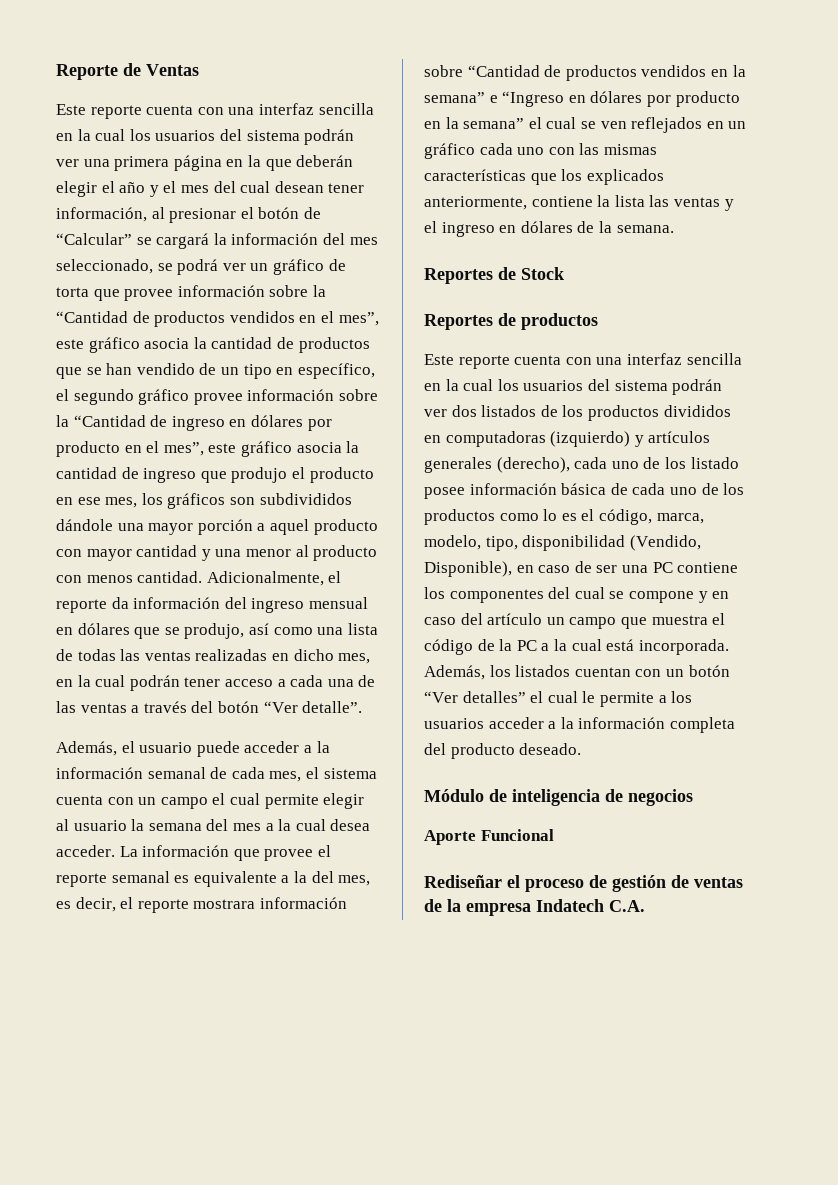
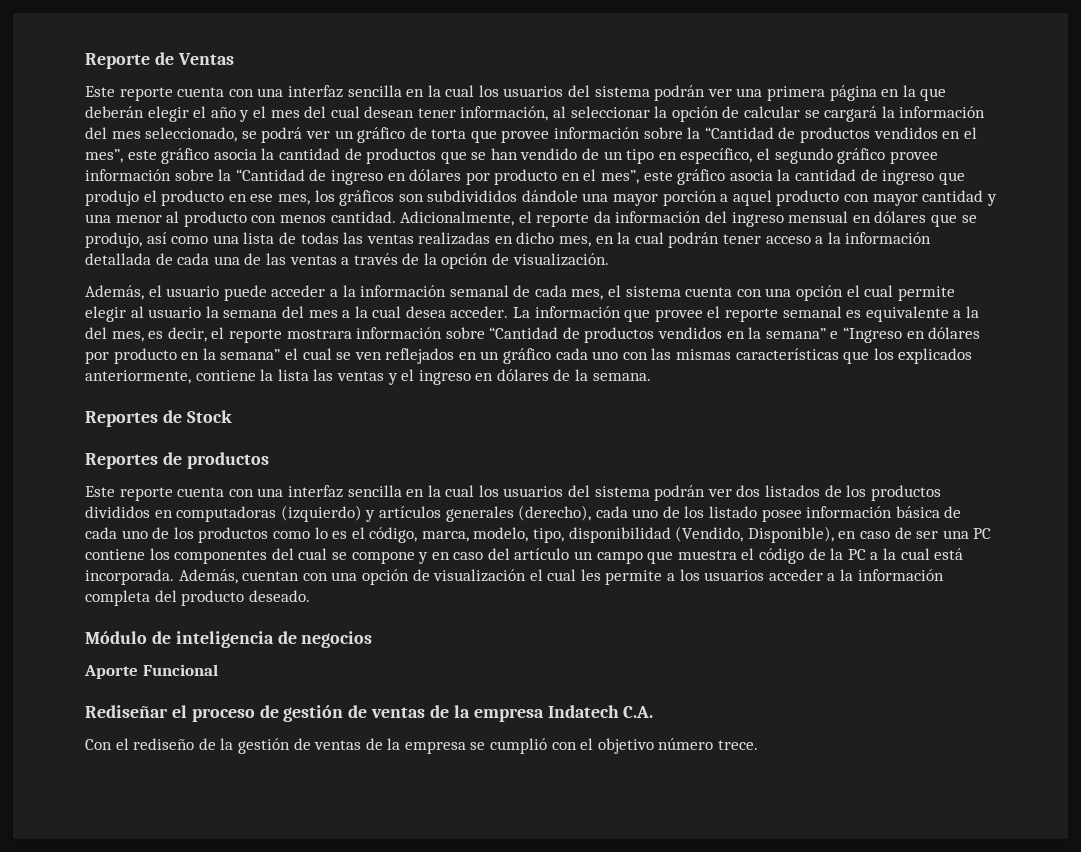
- Este reporte cuenta con una interfaz sencilla en la cual los usuarios del sistema podrán ver una primera página en la que deberán elegir el año y el mes del cual desean tener información, al presionar el botón de “Calcular” se cargará la información del mes seleccionado, se podrá ver un gráfico de torta que provee información sobre la “Cantidad de productos vendidos en el mes”, este gráfico asocia la cantidad de productos que se han vendido de un tipo en específico, el segundo gráfico provee información sobre la “Cantidad de ingreso en dólares por producto en el mes”, este gráfico asocia la cantidad de ingreso que produjo el producto en ese mes, los gráficos son subdivididos dándole una mayor porción a aquel producto con mayor cantidad y una menor al producto con menos cantidad.
+ Este reporte cuenta con una interfaz sencilla en la cual los usuarios del sistema podrán ver una primera página en la que deberán elegir el año y el mes del cual desean tener información, al seleccionar la opción de calcular se cargará la información del mes seleccionado, se podrá ver un gráfico de torta que provee información sobre la “Cantidad de productos vendidos en el mes”, este gráfico asocia la cantidad de productos que se han vendido de un tipo en específico, el segundo gráfico provee información sobre la “Cantidad de ingreso en dólares por producto en el mes”, este gráfico asocia la cantidad de ingreso que produjo el producto en ese mes, los gráficos son subdivididos dándole una mayor porción a aquel producto con mayor cantidad y una menor al producto con menos cantidad.
- Adicionalmente, el reporte da información del ingreso mensual en dólares que se produjo, así como una lista de todas las ventas realizadas en dicho mes, en la cual podrán tener acceso a cada una de las ventas a través del botón “Ver detalle”.
+ Adicionalmente, el reporte da información del ingreso mensual en dólares que se produjo, así como una lista de todas las ventas realizadas en dicho mes, en la cual podrán tener acceso a la información detallada de cada una de las ventas a través de la opción de visualización.
- Además, el usuario puede acceder a la información semanal de cada mes, el sistema cuenta con un campo el cual permite elegir al usuario la semana del mes a la cual desea acceder.
+ Además, el usuario puede acceder a la información semanal de cada mes, el sistema cuenta con una opción el cual permite elegir al usuario la semana del mes a la cual desea acceder.
- Además, los listados cuentan con un botón “Ver detalles” el cual le permite a los usuarios acceder a la información completa del producto deseado.
+ Además, cuentan con una opción de visualización el cual les permite a los usuarios acceder a la información completa del producto deseado.
+ Con el rediseño de la gestión de ventas de la empresa se cumplió con el objetivo número trece.

